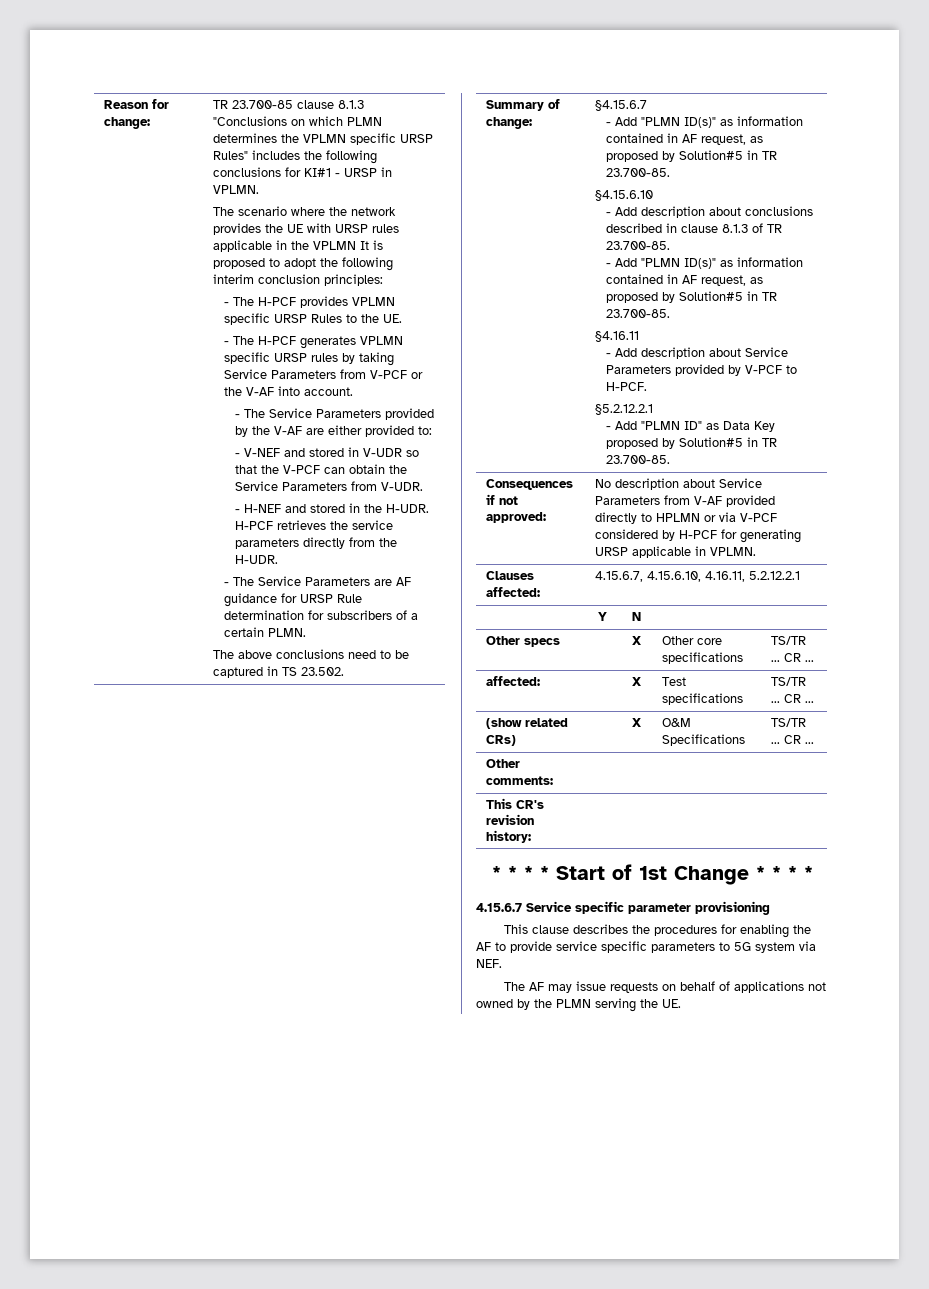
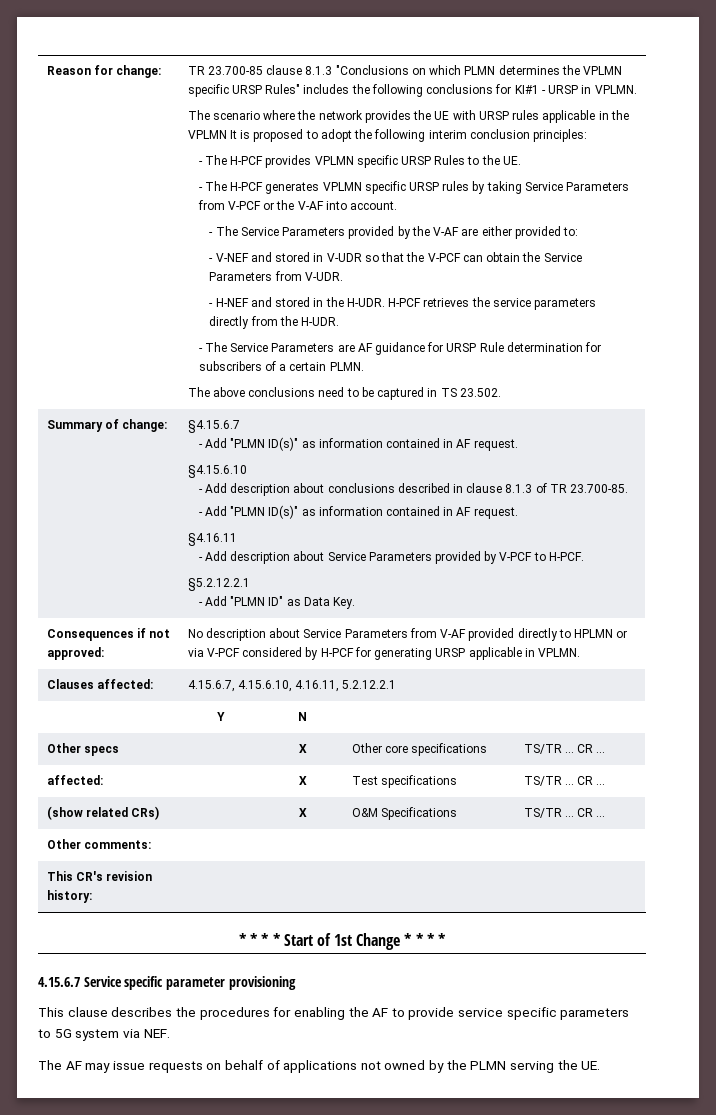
  §4.15.6.7
- - Add "PLMN ID(s)" as information contained in AF request, as proposed by Solution#5 in TR 23.700-85.
+ - Add "PLMN ID(s)" as information contained in AF request.
  - Add description about conclusions described in clause 8.1.3 of TR 23.700-85.
- - Add "PLMN ID(s)" as information contained in AF request, as proposed by Solution#5 in TR 23.700-85.
+ - Add "PLMN ID(s)" as information contained in AF request.
- - Add "PLMN ID" as Data Key proposed by Solution#5 in TR 23.700-85.
+ - Add "PLMN ID" as Data Key.

